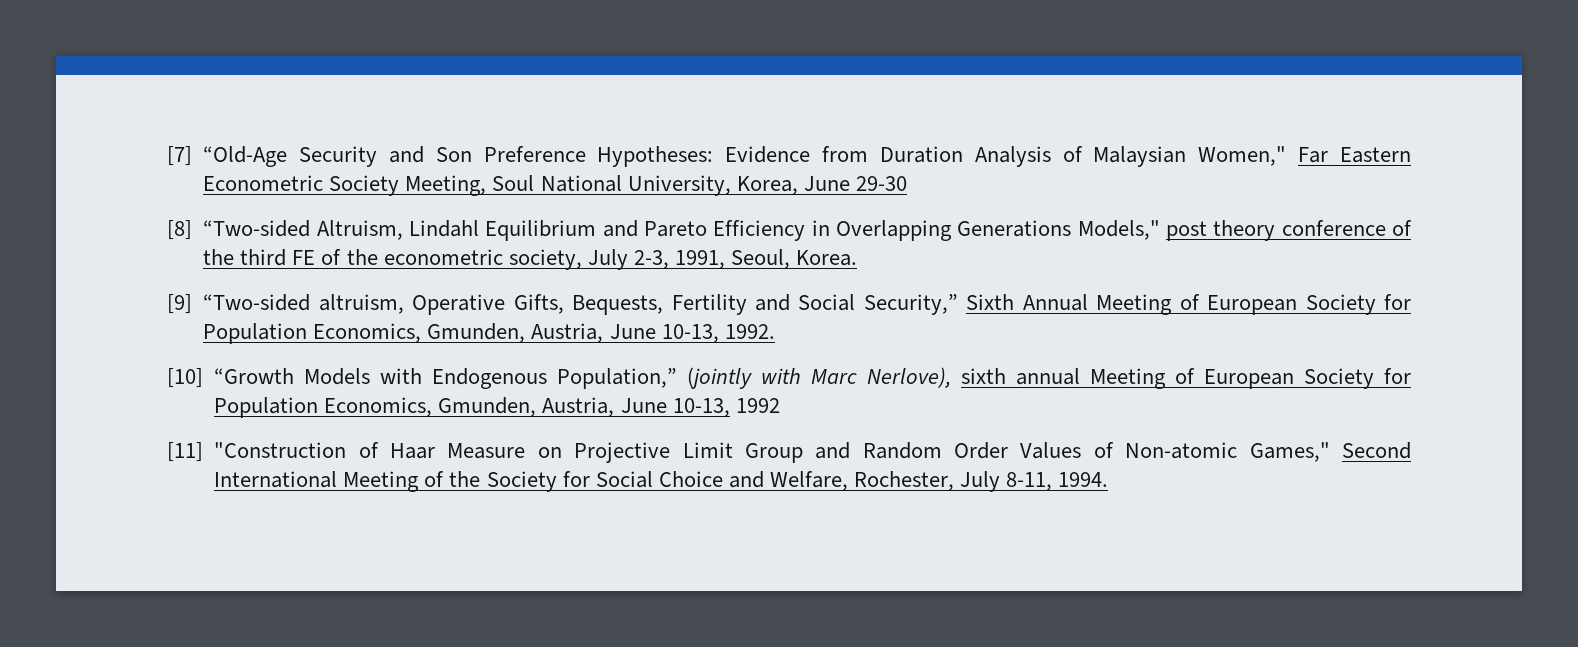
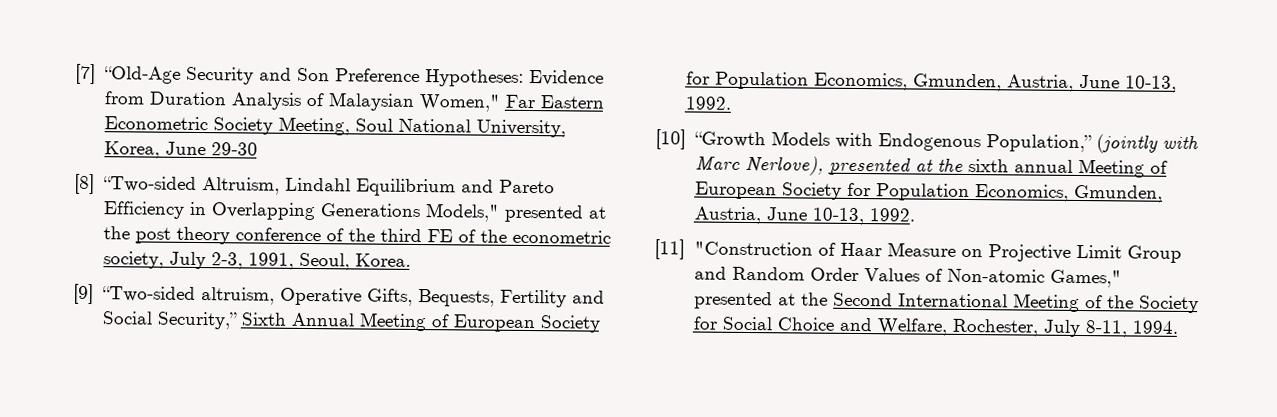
- [8] “Two-sided Altruism, Lindahl Equilibrium and Pareto Efficiency in Overlapping Generations Models," post theory conference of the third FE of the econometric society, July 2-3, 1991, Seoul, Korea.
+ [8] “Two-sided Altruism, Lindahl Equilibrium and Pareto Efficiency in Overlapping Generations Models," presented at the post theory conference of the third FE of the econometric society, July 2-3, 1991, Seoul, Korea.
- [10] “Growth Models with Endogenous Population,” (jointly with Marc Nerlove), sixth annual Meeting of European Society for Population Economics, Gmunden, Austria, June 10-13, 1992
+ [10] “Growth Models with Endogenous Population,” (jointly with Marc Nerlove), presented at the sixth annual Meeting of European Society for Population Economics, Gmunden, Austria, June 10-13, 1992.
- [11] "Construction of Haar Measure on Projective Limit Group and Random Order Values of Non-atomic Games," Second International Meeting of the Society for Social Choice and Welfare, Rochester, July 8-11, 1994.
+ [11] "Construction of Haar Measure on Projective Limit Group and Random Order Values of Non-atomic Games," presented at the Second International Meeting of the Society for Social Choice and Welfare, Rochester, July 8-11, 1994.

